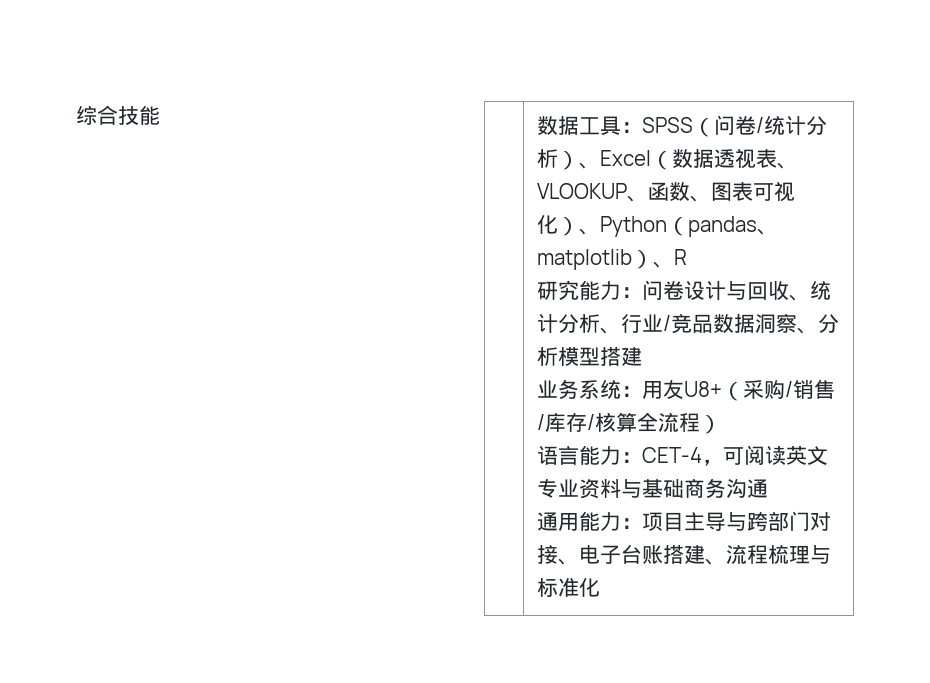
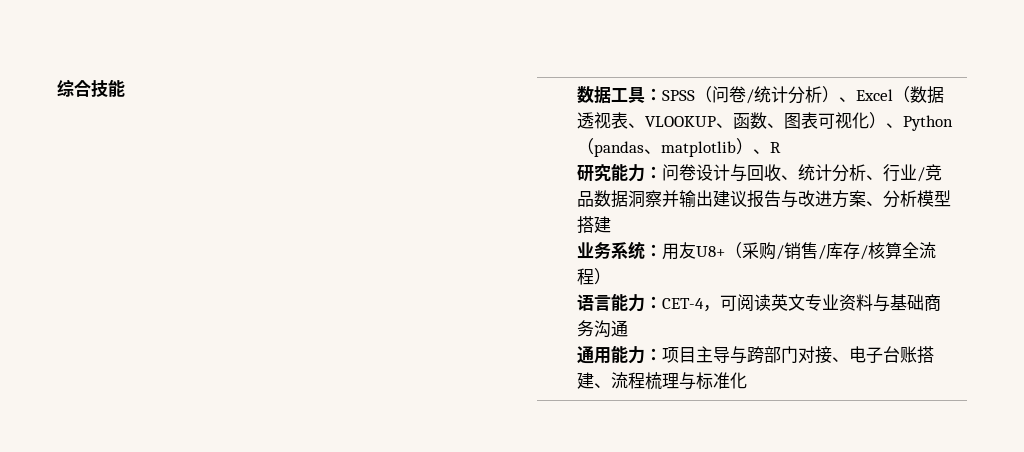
- 研究能力：问卷设计与回收、统计分析、行业/竞品数据洞察、分析模型搭建
+ 研究能力：问卷设计与回收、统计分析、行业/竞品数据洞察并输出建议报告与改进方案、分析模型搭建

